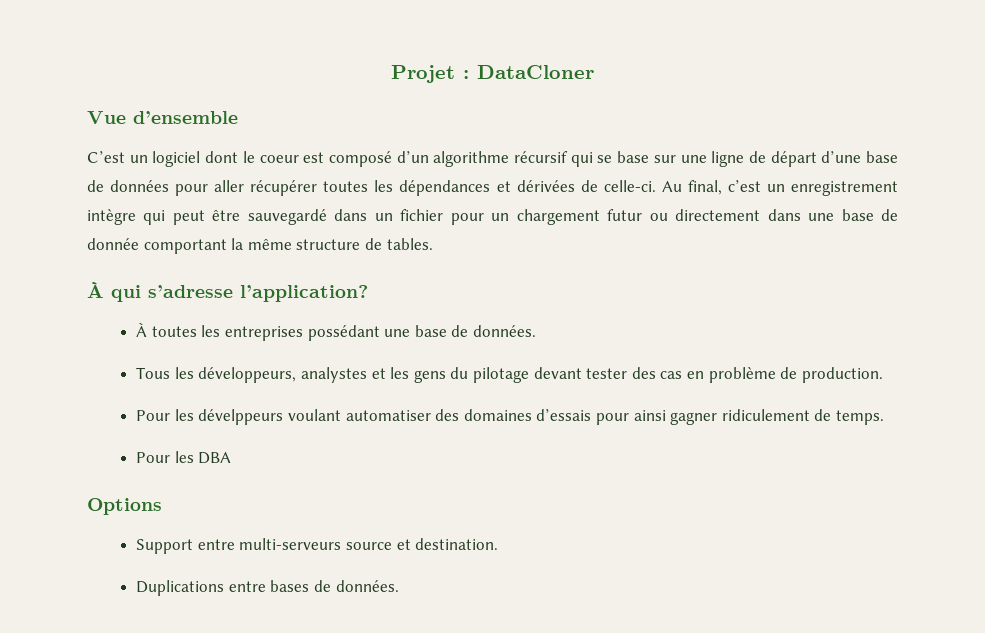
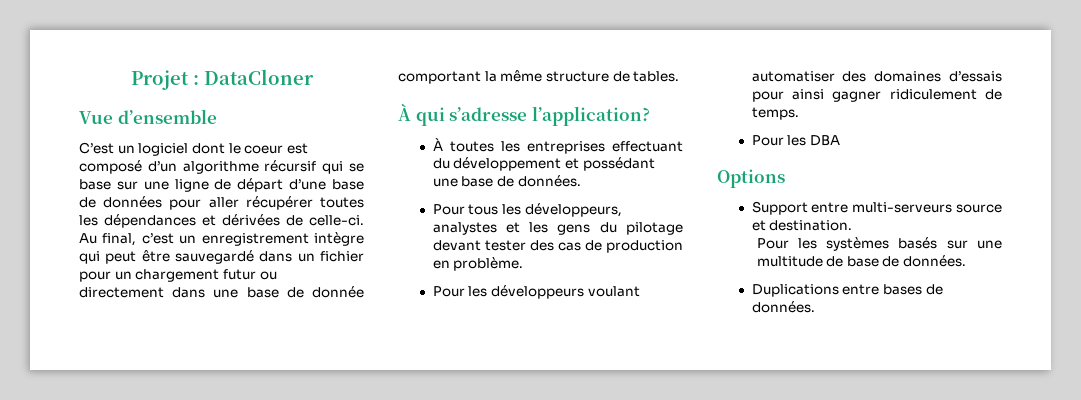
- À toutes les entreprises possédant une base de données.
+ À toutes les entreprises effectuant du développement et possédant une base de données.
- Tous les développeurs, analystes et les gens du pilotage devant tester des cas en problème de production.
- Pour les dévelppeurs voulant automatiser des domaines d’essais pour ainsi gagner ridiculement de temps.
+ Pour tous les développeurs, analystes et les gens du pilotage devant tester des cas de production en problème.
+ Pour les développeurs voulant automatiser des domaines d’essais pour ainsi gagner ridiculement de temps.
+ Pour les systèmes basés sur une multitude de base de données.

